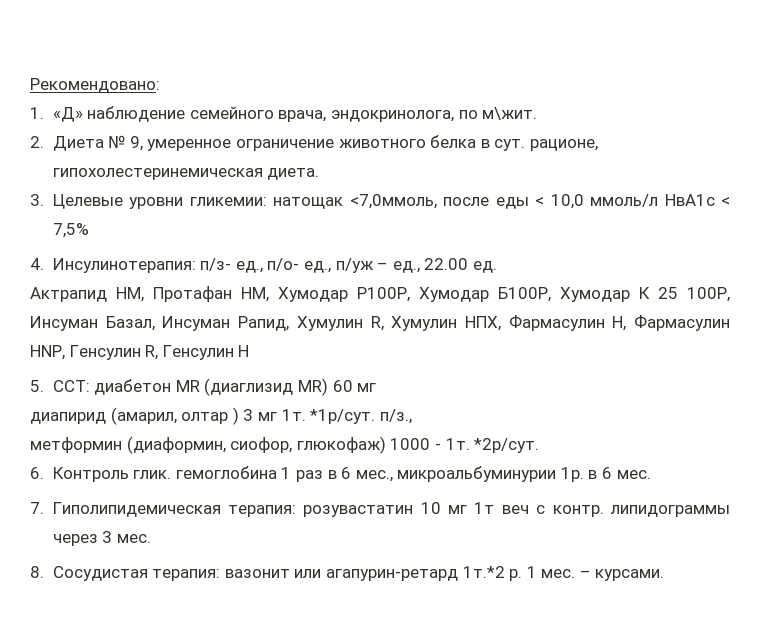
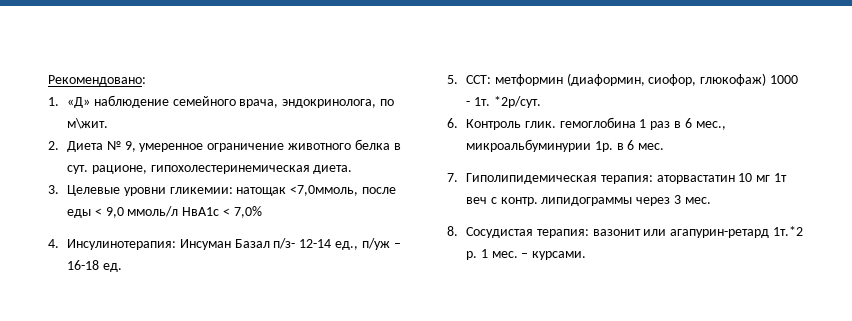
- 3. Целевые уровни гликемии: натощак <7,0ммоль, после еды < 10,0 ммоль/л НвА1с < 7,5%
+ 3. Целевые уровни гликемии: натощак <7,0ммоль, после еды < 9,0 ммоль/л НвА1с < 7,0%
- 4. Инсулинотерапия: п/з- ед., п/о- ед., п/уж – ед., 22.00 ед.
+ 4. Инсулинотерапия: Инсуман Базал п/з- 12-14 ед., п/уж – 16-18 ед.
- Актрапид НМ, Протафан НМ, Хумодар Р100Р, Хумодар Б100Р, Хумодар К 25 100Р, Инсуман Базал, Инсуман Рапид, Хумулин R, Хумулин НПХ, Фармасулин Н, Фармасулин НNР, Генсулин R, Генсулин Н
- 5. ССТ: диабетон МR (диаглизид МR) 60 мг
- диапирид (амарил, олтар ) 3 мг 1т. *1р/сут. п/з.,
- метформин (диаформин, сиофор, глюкофаж) 1000 - 1т.
+ 5. ССТ: метформин (диаформин, сиофор, глюкофаж) 1000 - 1т.
- 7. Гиполипидемическая терапия: розувастатин 10 мг 1т веч с контр. липидограммы через 3 мес.
+ 7. Гиполипидемическая терапия: аторвастатин 10 мг 1т веч с контр. липидограммы через 3 мес.

